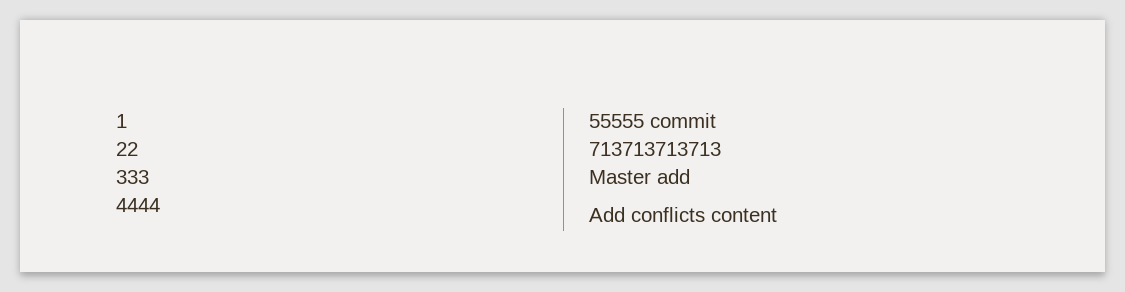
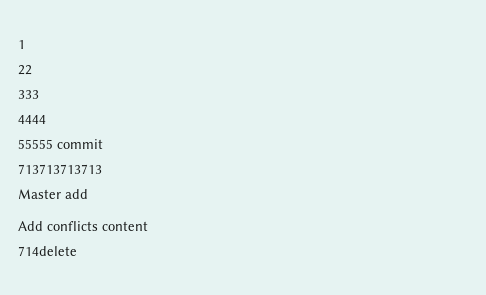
+ 714delete

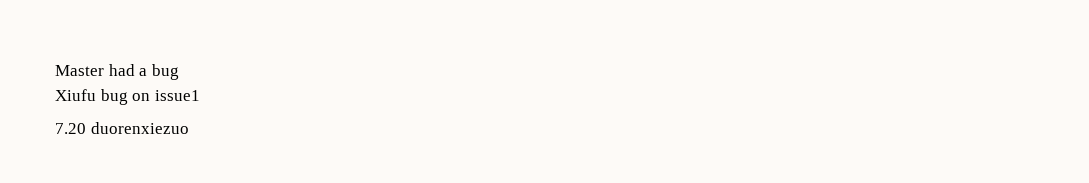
- 1
- 22
- 333
- 4444
- 55555 commit
- 713713713713
- Master add
- Add conflicts content
- 714delete
+ Master had a bug
+ Xiufu bug on issue1
+ 7.20 duorenxiezuo

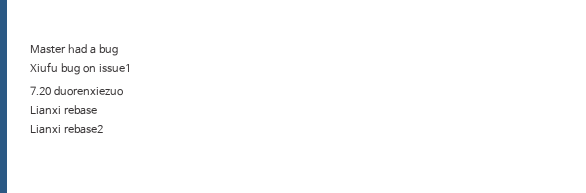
+ Lianxi rebase
+ Lianxi rebase2

